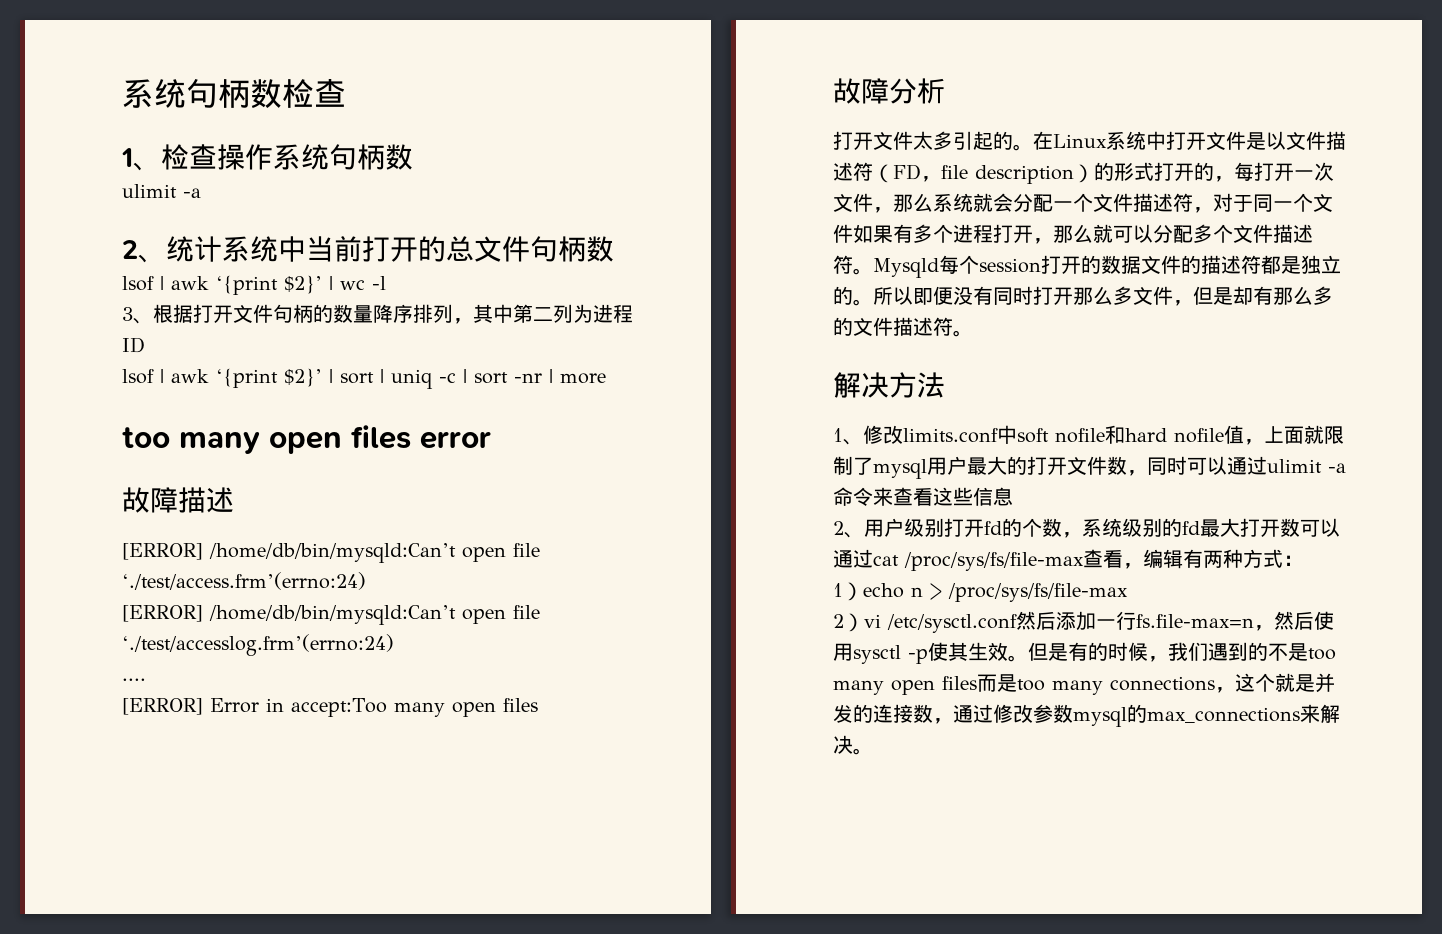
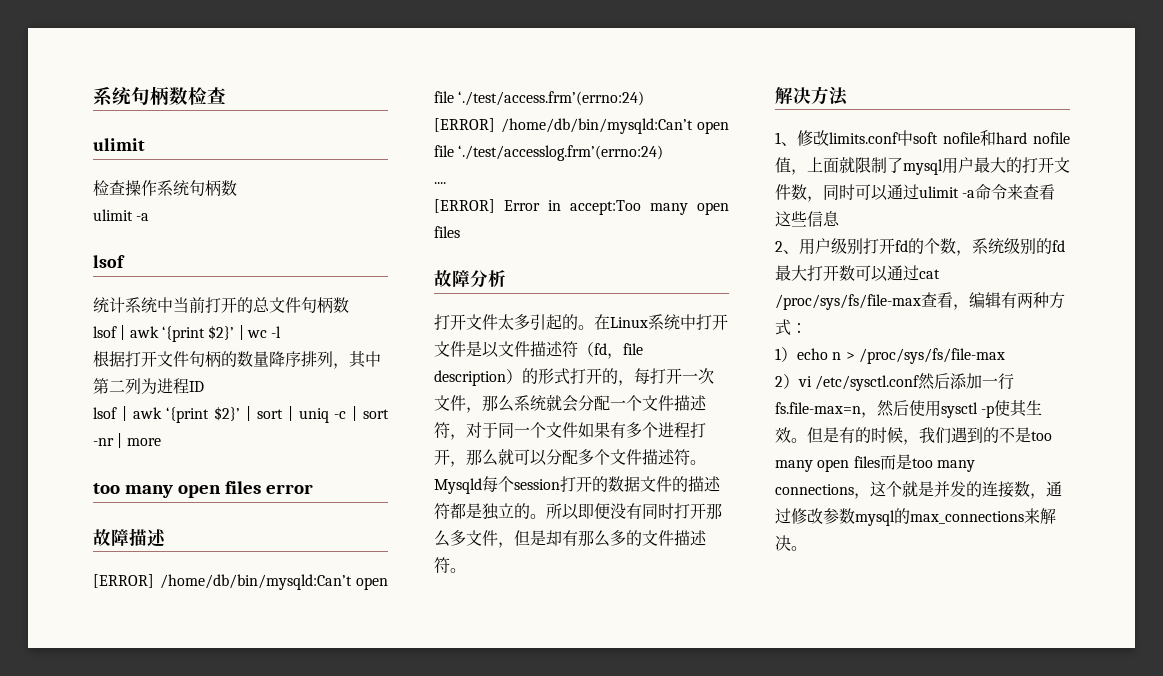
  系统句柄数检查
- 1、检查操作系统句柄数
+ ulimit
+ 检查操作系统句柄数
  ulimit -a
- 2、统计系统中当前打开的总文件句柄数
+ lsof
+ 统计系统中当前打开的总文件句柄数
- 3、根据打开文件句柄的数量降序排列，其中第二列为进程ID
+ 根据打开文件句柄的数量降序排列，其中第二列为进程ID
- 在Linux系统中打开文件是以文件描述符（FD，file description）的形式打开的，每打开一次文件，那么系统就会分配一个文件描述符，对于同一个文件如果有多个进程打开，那么就可以分配多个文件描述符。
+ 在Linux系统中打开文件是以文件描述符（fd，file description）的形式打开的，每打开一次文件，那么系统就会分配一个文件描述符，对于同一个文件如果有多个进程打开，那么就可以分配多个文件描述符。

